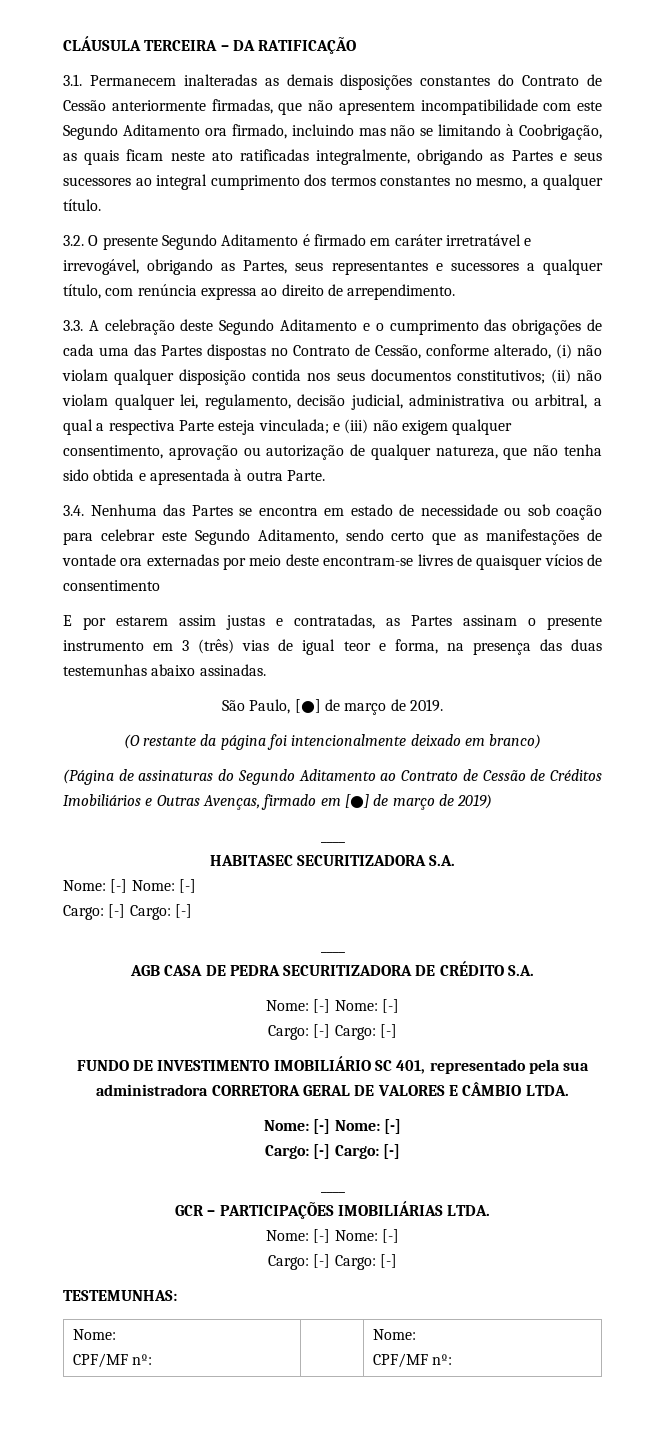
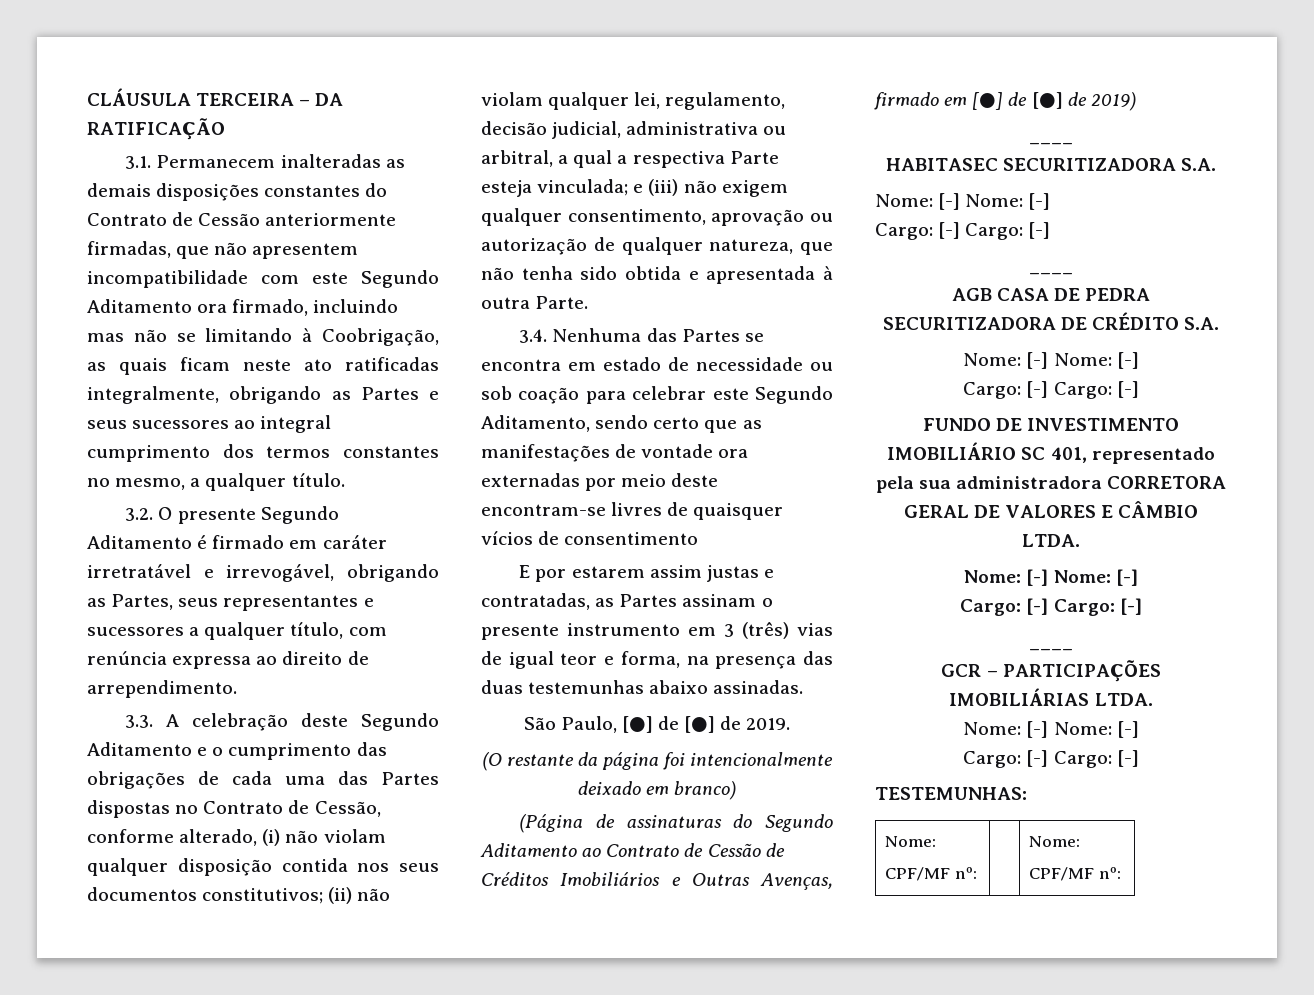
- São Paulo, [●] de março de 2019.
+ São Paulo, [●] de [●] de 2019.
- (Página de assinaturas do Segundo Aditamento ao Contrato de Cessão de Créditos Imobiliários e Outras Avenças, firmado em [●] de março de 2019)
+ (Página de assinaturas do Segundo Aditamento ao Contrato de Cessão de Créditos Imobiliários e Outras Avenças, firmado em [●] de [●] de 2019)

